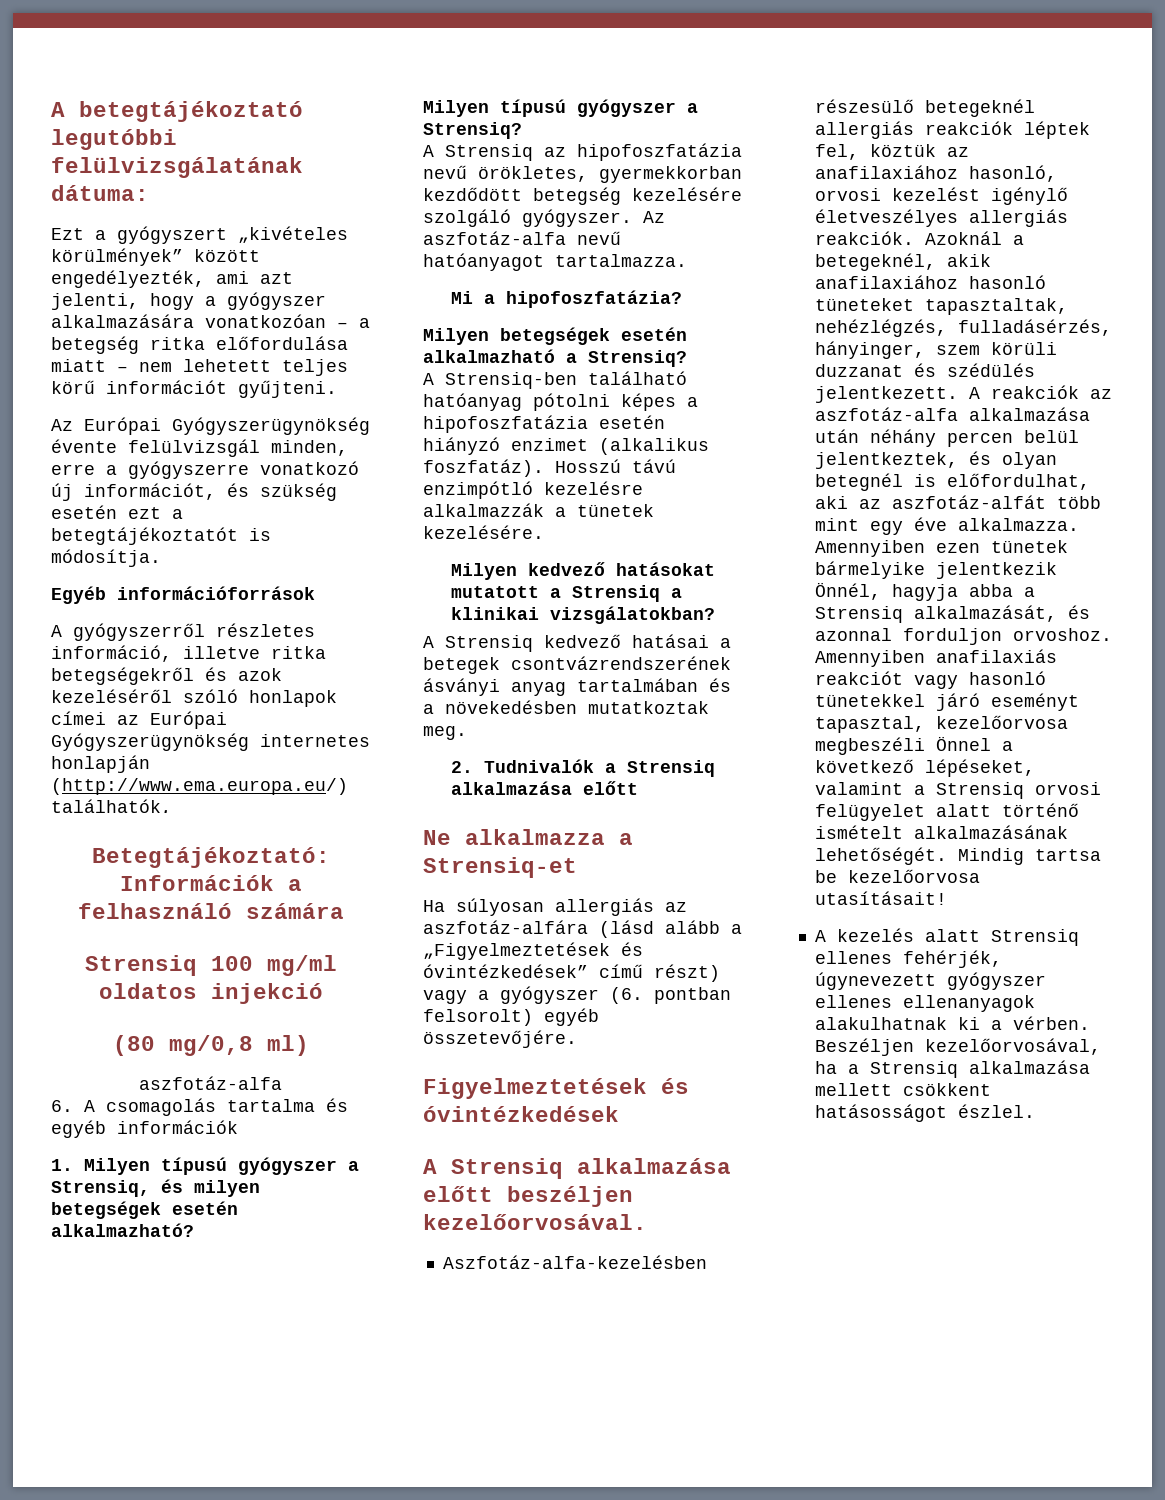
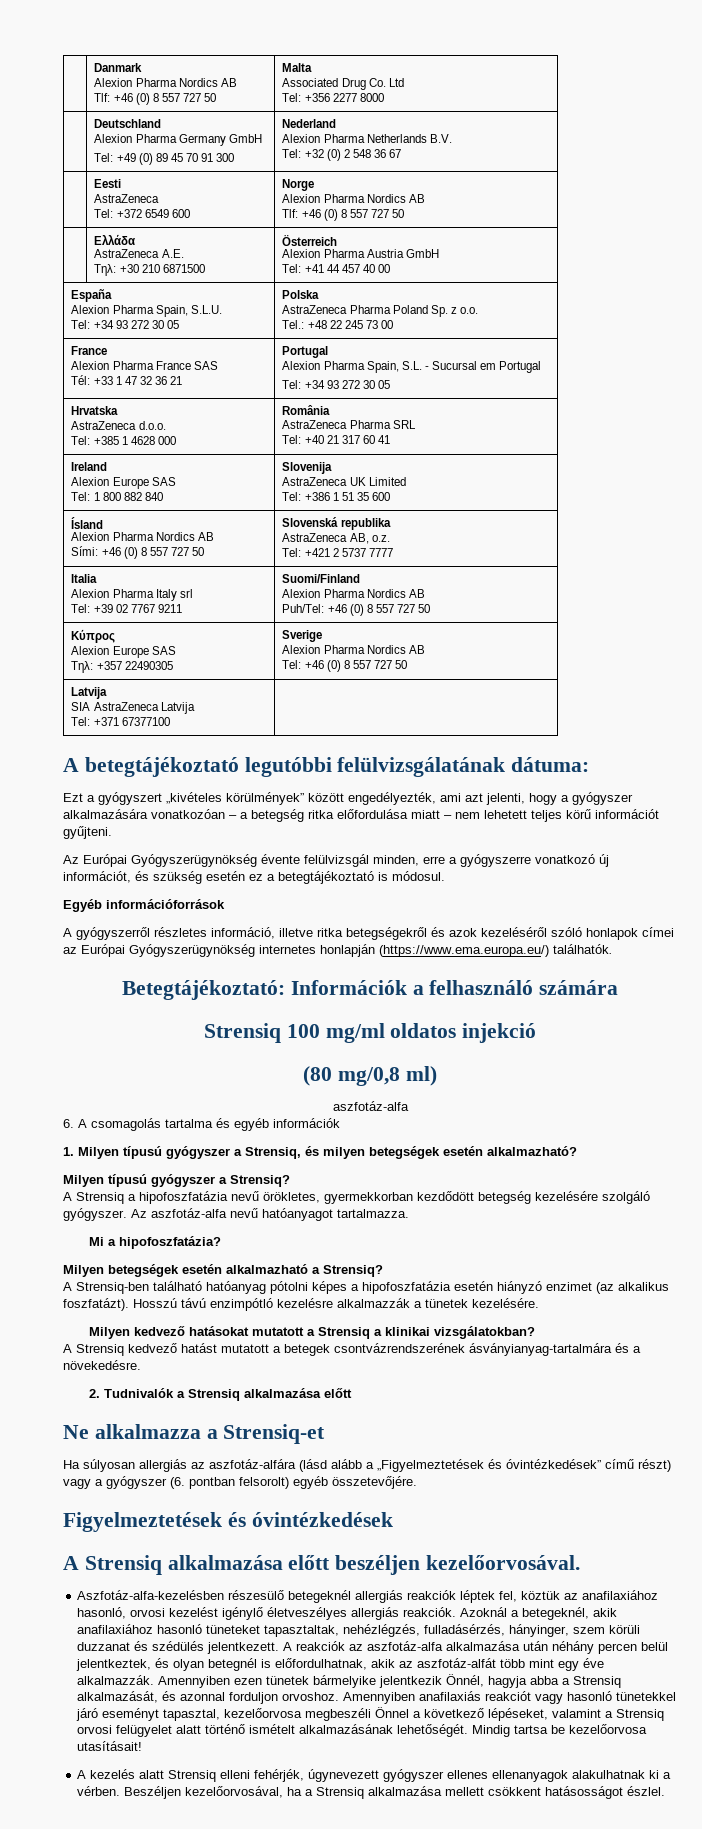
+ | Danmark
+ Alexion Pharma Nordics AB
+ Tlf: +46 (0) 8 557 727 50 | Malta
+ Associated Drug Co. Ltd
+ Tel: +356 2277 8000
+ | Deutschland
+ Alexion Pharma Germany GmbH
+ Tel: +49 (0) 89 45 70 91 300 | Nederland
+ Alexion Pharma Netherlands B.V.
+ Tel: +32 (0) 2 548 36 67
+ | Eesti
+ AstraZeneca
+ Tel: +372 6549 600 | Norge
+ Alexion Pharma Nordics AB
+ Tlf: +46 (0) 8 557 727 50
+ | Ελλάδα
+ AstraZeneca A.E.
+ Τηλ: +30 210 6871500 | Österreich
+ Alexion Pharma Austria GmbH
+ Tel: +41 44 457 40 00
+ España
+ Alexion Pharma Spain, S.L.U.
+ Tel: +34 93 272 30 05 | Polska
+ AstraZeneca Pharma Poland Sp. z o.o.
+ Tel.: +48 22 245 73 00
+ France
+ Alexion Pharma France SAS
+ Tél: +33 1 47 32 36 21 | Portugal
+ Alexion Pharma Spain, S.L. - Sucursal em Portugal
+ Tel: +34 93 272 30 05
+ Hrvatska
+ AstraZeneca d.o.o.
+ Tel: +385 1 4628 000 | România
+ AstraZeneca Pharma SRL
+ Tel: +40 21 317 60 41
+ Ireland
+ Alexion Europe SAS
+ Tel: 1 800 882 840 | Slovenija
+ AstraZeneca UK Limited
+ Tel: +386 1 51 35 600
+ Ísland
+ Alexion Pharma Nordics AB
+ Sími: +46 (0) 8 557 727 50 | Slovenská republika
+ AstraZeneca AB, o.z.
+ Tel: +421 2 5737 7777
+ Italia
+ Alexion Pharma Italy srl
+ Tel: +39 02 7767 9211 | Suomi/Finland
+ Alexion Pharma Nordics AB
+ Puh/Tel: +46 (0) 8 557 727 50
+ Κύπρος
+ Alexion Europe SAS
+ Τηλ: +357 22490305 | Sverige
+ Alexion Pharma Nordics AB
+ Tel: +46 (0) 8 557 727 50
+ Latvija
+ SIA AstraZeneca Latvija
+ Tel: +371 67377100 |
- Az Európai Gyógyszerügynökség évente felülvizsgál minden, erre a gyógyszerre vonatkozó új információt, és szükség esetén ezt a betegtájékoztatót is módosítja.
+ Az Európai Gyógyszerügynökség évente felülvizsgál minden, erre a gyógyszerre vonatkozó új információt, és szükség esetén ez a betegtájékoztató is módosul.
- A gyógyszerről részletes információ, illetve ritka betegségekről és azok kezeléséről szóló honlapok címei az Európai Gyógyszerügynökség internetes honlapján (http://www.ema.europa.eu/) találhatók.
+ A gyógyszerről részletes információ, illetve ritka betegségekről és azok kezeléséről szóló honlapok címei az Európai Gyógyszerügynökség internetes honlapján (https://www.ema.europa.eu/) találhatók.
- A Strensiq az hipofoszfatázia nevű örökletes, gyermekkorban kezdődött betegség kezelésére szolgáló gyógyszer.
+ A Strensiq a hipofoszfatázia nevű örökletes, gyermekkorban kezdődött betegség kezelésére szolgáló gyógyszer.
- A Strensiq-ben található hatóanyag pótolni képes a hipofoszfatázia esetén hiányzó enzimet (alkalikus foszfatáz).
+ A Strensiq-ben található hatóanyag pótolni képes a hipofoszfatázia esetén hiányzó enzimet (az alkalikus foszfatázt).
- A Strensiq kedvező hatásai a betegek csontvázrendszerének ásványi anyag tartalmában és a növekedésben mutatkoztak meg.
+ A Strensiq kedvező hatást mutatott a betegek csontvázrendszerének ásványianyag-tartalmára és a növekedésre.
- A reakciók az aszfotáz-alfa alkalmazása után néhány percen belül jelentkeztek, és olyan betegnél is előfordulhat, aki az aszfotáz-alfát több mint egy éve alkalmazza.
+ A reakciók az aszfotáz-alfa alkalmazása után néhány percen belül jelentkeztek, és olyan betegnél is előfordulhatnak, akik az aszfotáz-alfát több mint egy éve alkalmazzák.
- A kezelés alatt Strensiq ellenes fehérjék, úgynevezett gyógyszer ellenes ellenanyagok alakulhatnak ki a vérben.
+ A kezelés alatt Strensiq elleni fehérjék, úgynevezett gyógyszer ellenes ellenanyagok alakulhatnak ki a vérben.

